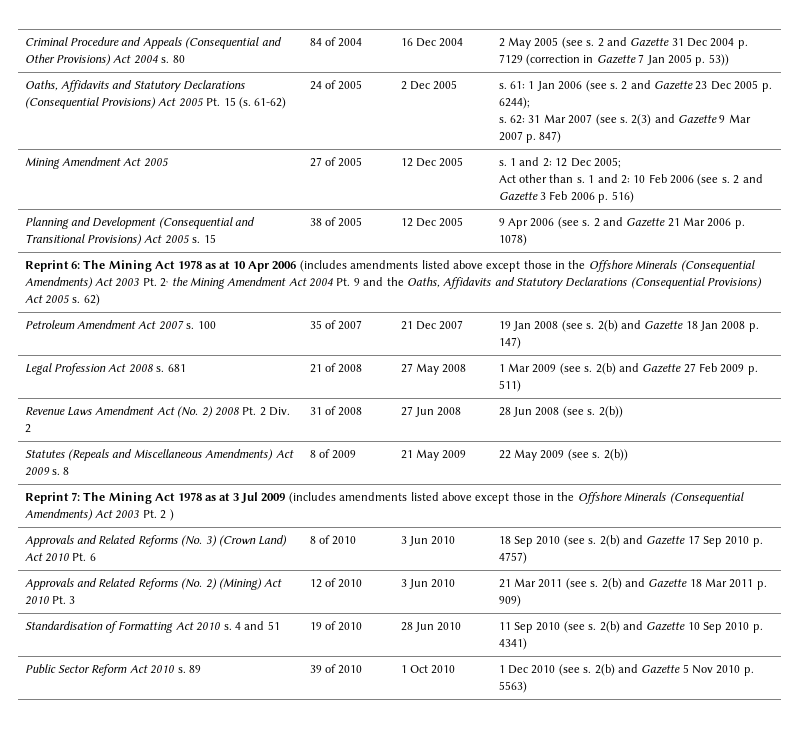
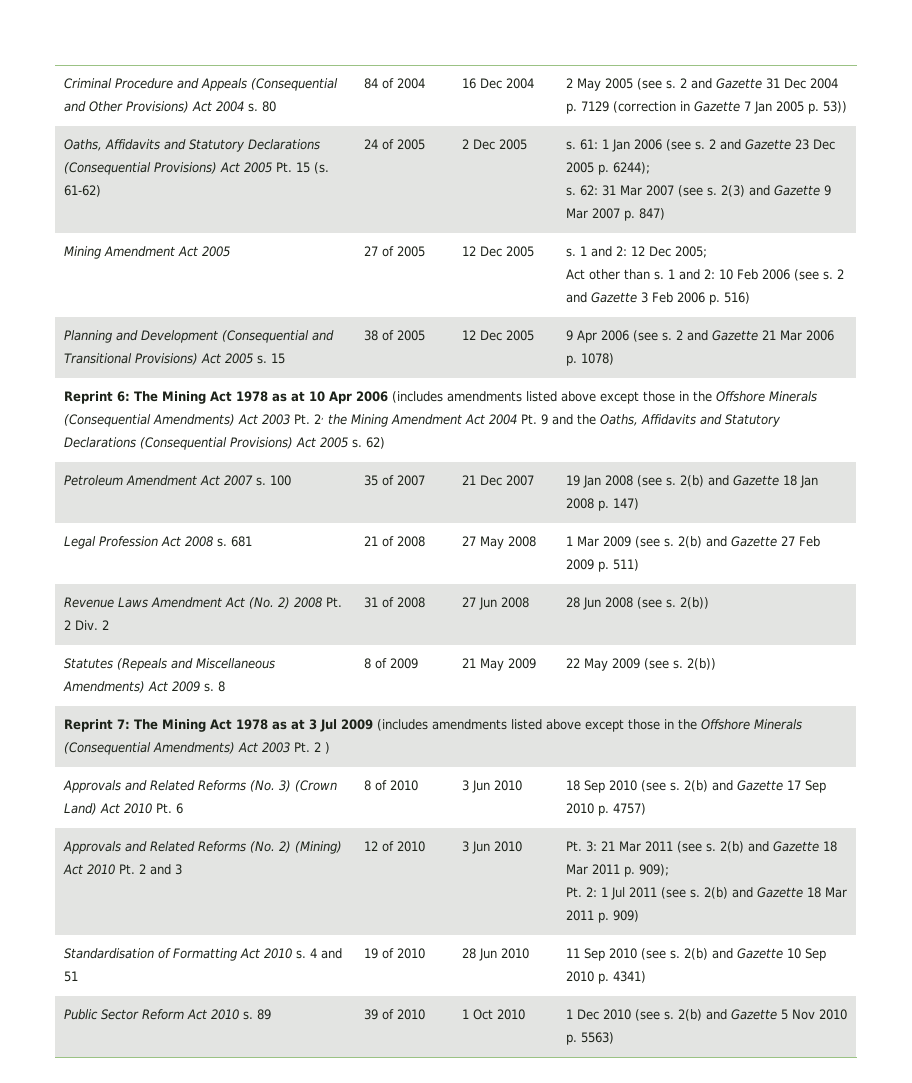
- Approvals and Related Reforms (No. 2) (Mining) Act 2010 Pt. 3
+ Approvals and Related Reforms (No. 2) (Mining) Act 2010 Pt. 2 and 3
- 21 Mar 2011 (see s.
+ Pt. 3: 21 Mar 2011 (see s.
- 2(b) and Gazette 18 Mar 2011 p. 909)
+ 2(b) and Gazette 18 Mar 2011 p. 909);
+ Pt. 2: 1 Jul 2011 (see s. 2(b) and Gazette 18 Mar 2011 p. 909)

